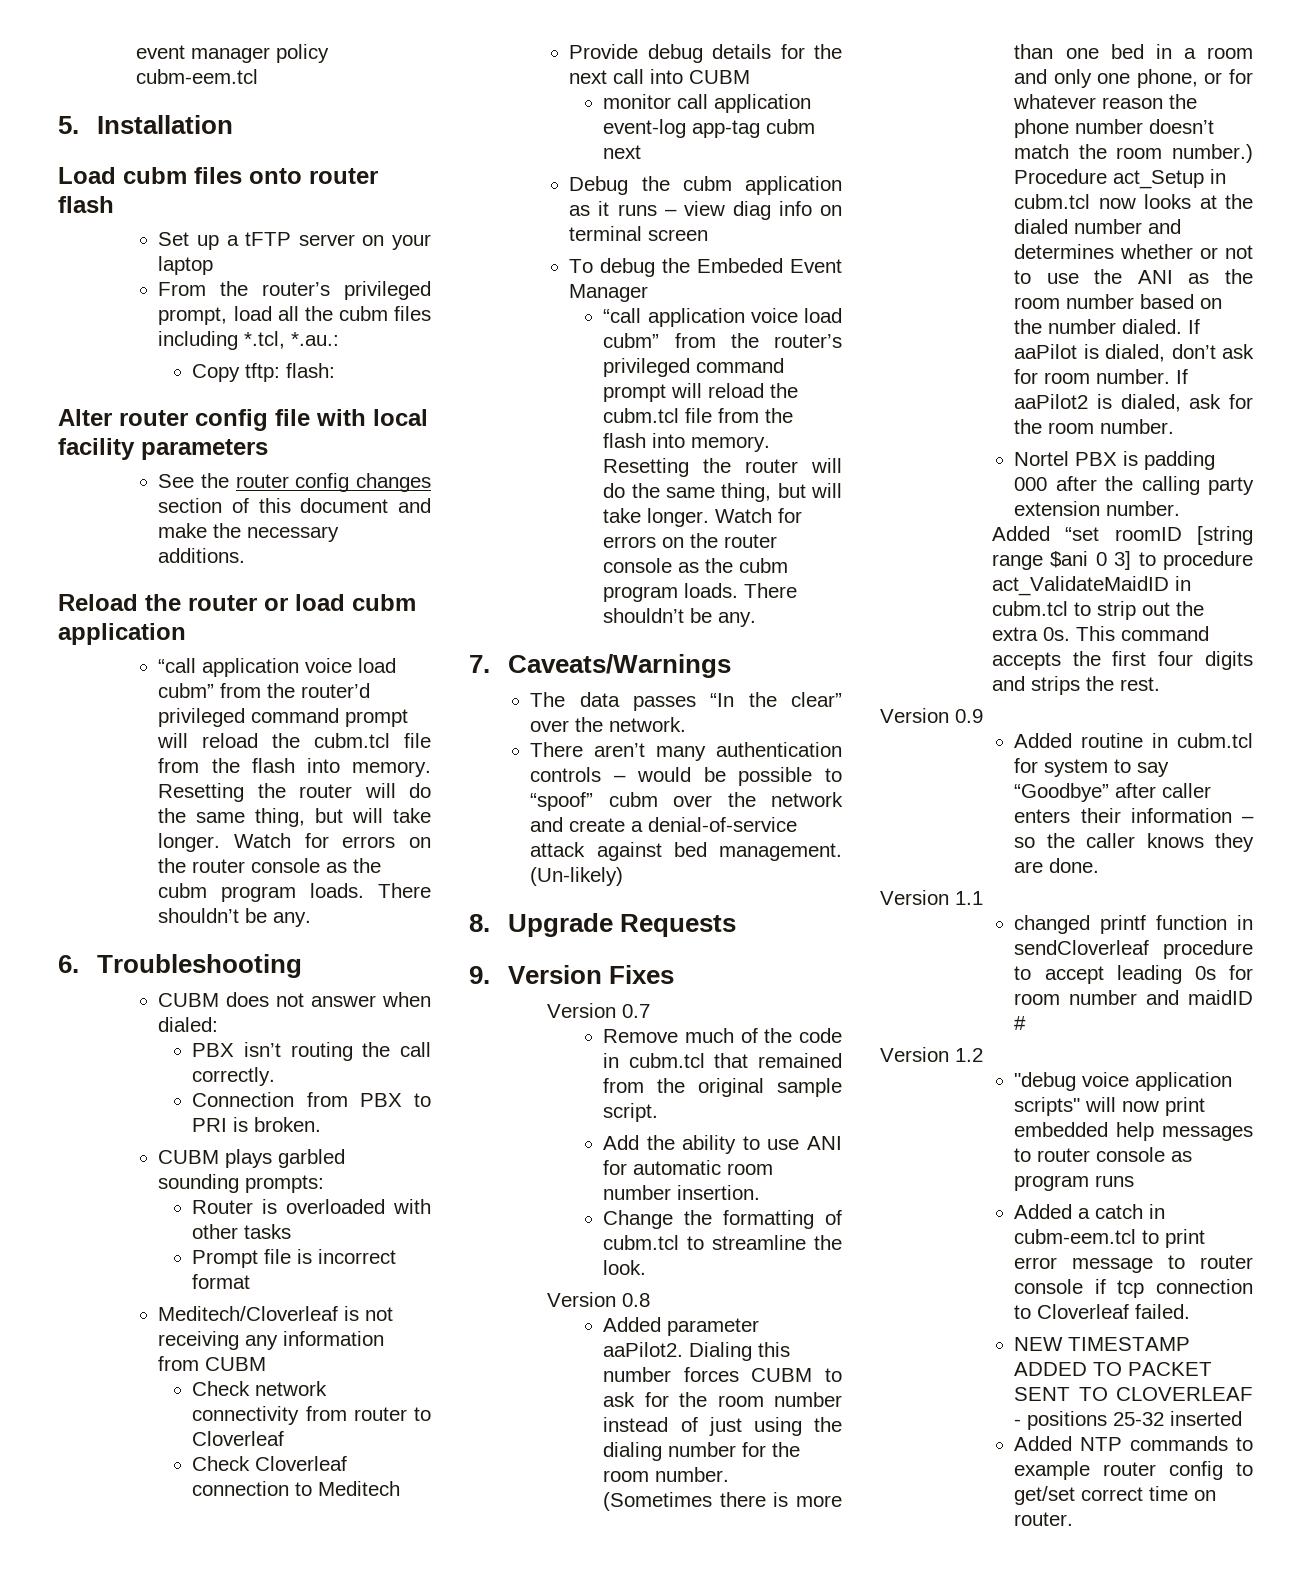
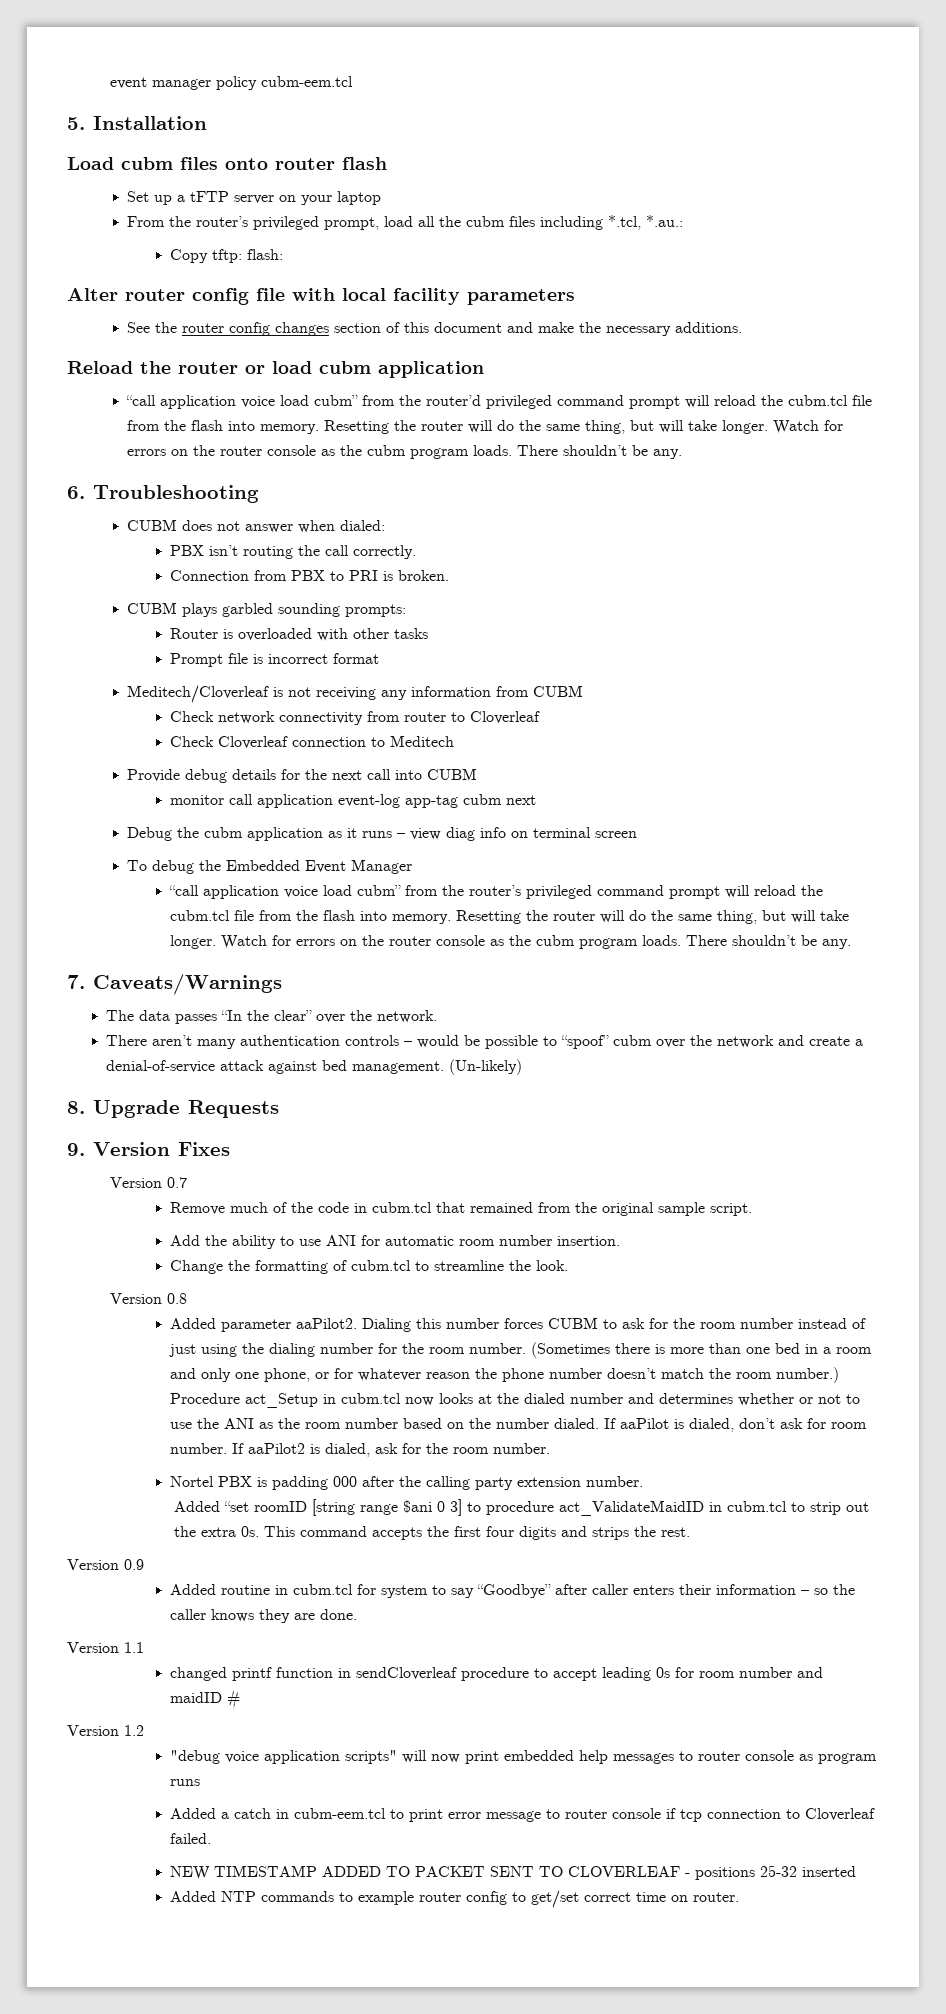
- To debug the Embeded Event Manager
+ To debug the Embedded Event Manager

